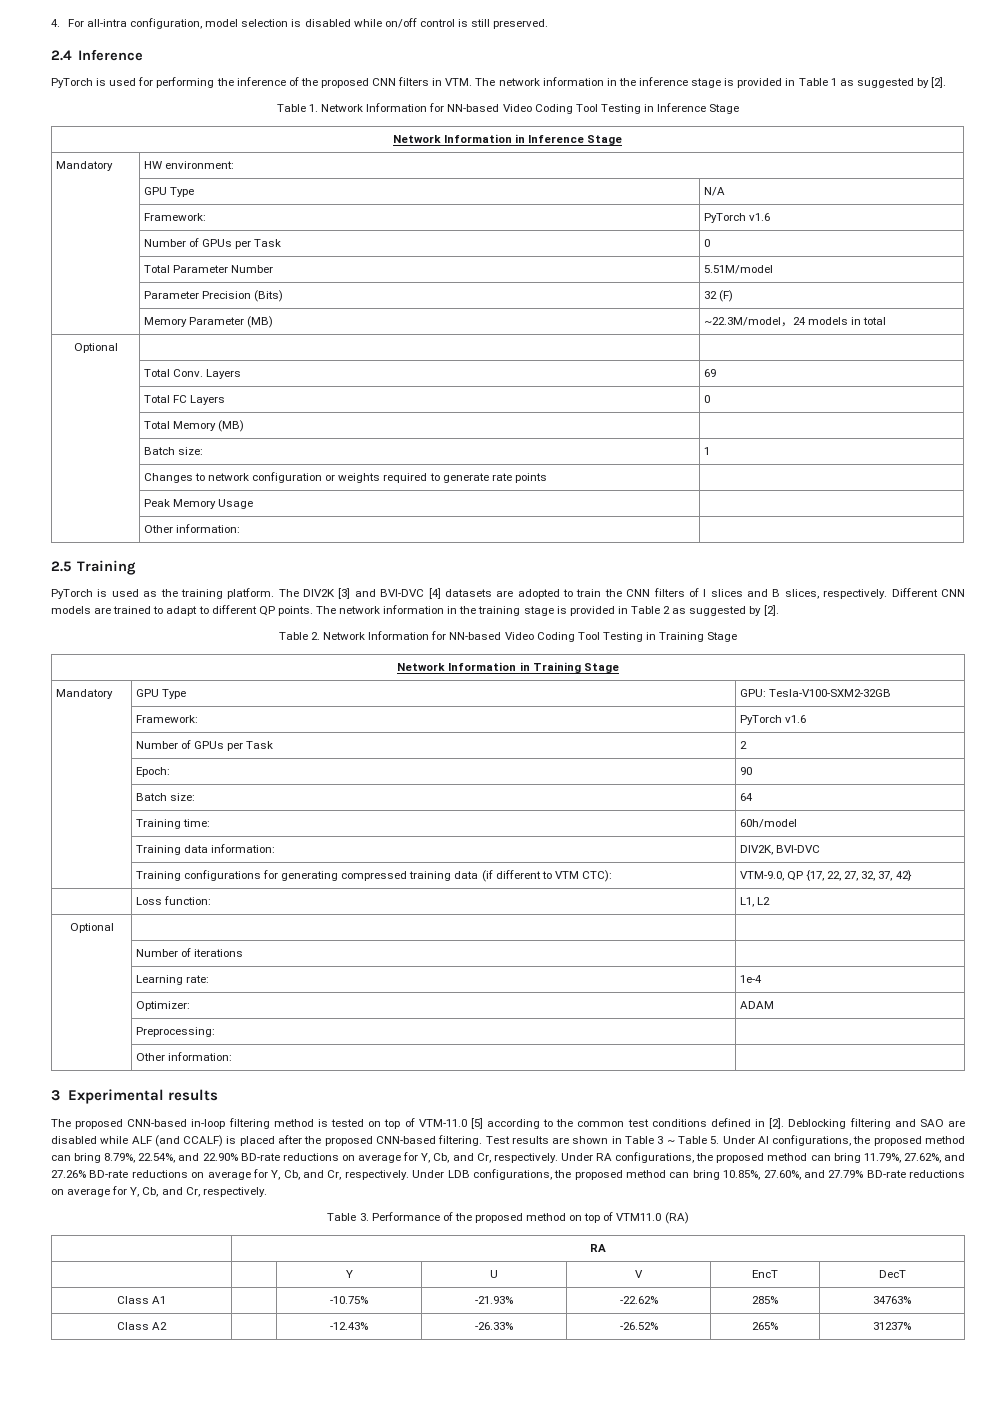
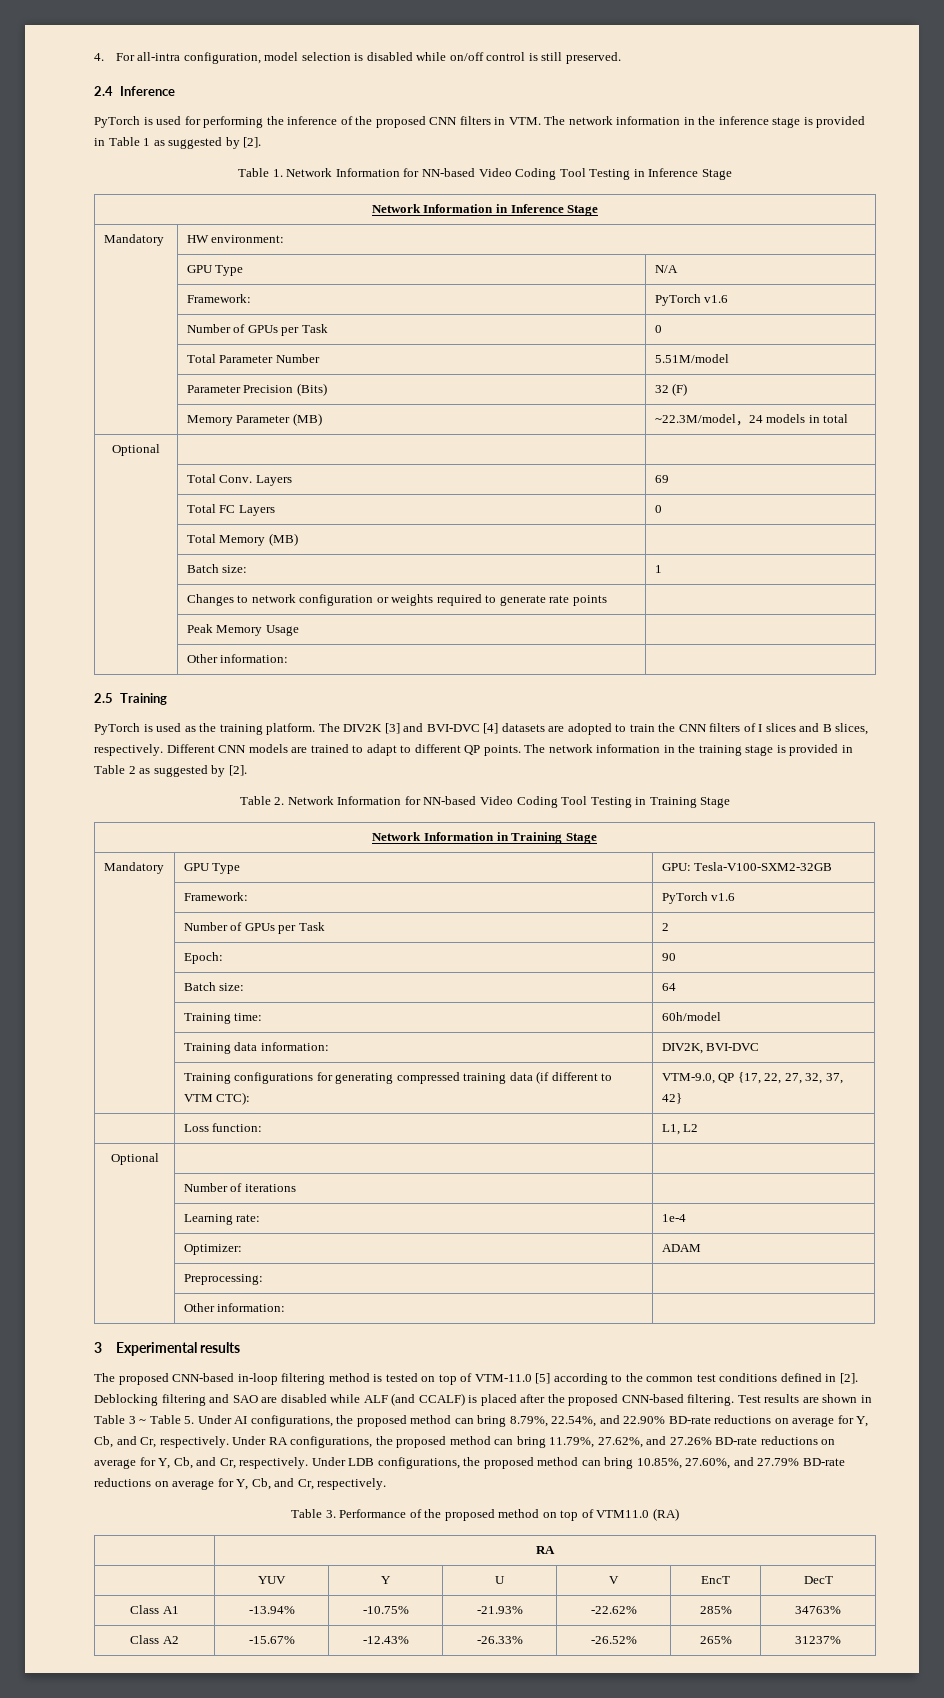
- | | Y | U | V | EncT | DecT
+ | YUV | Y | U | V | EncT | DecT
- Class A1 | | -10.75% | -21.93% | -22.62% | 285% | 34763%
+ Class A1 | -13.94% | -10.75% | -21.93% | -22.62% | 285% | 34763%
- Class A2 | | -12.43% | -26.33% | -26.52% | 265% | 31237%
+ Class A2 | -15.67% | -12.43% | -26.33% | -26.52% | 265% | 31237%

